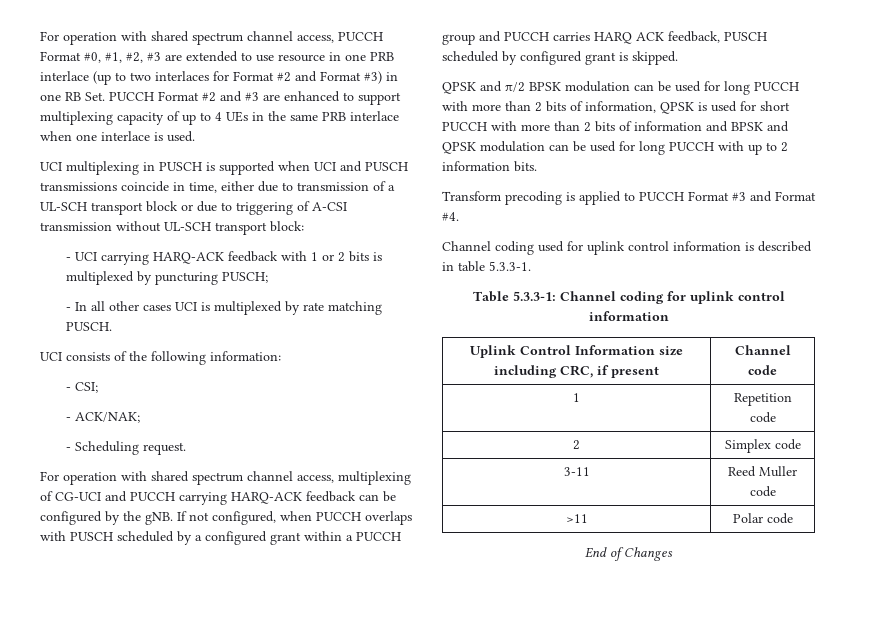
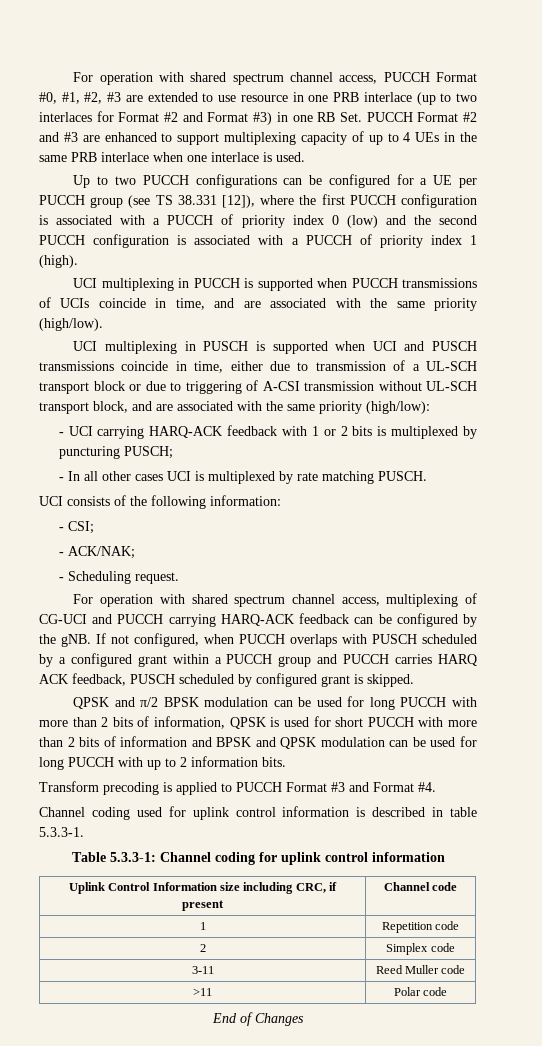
+ Up to two PUCCH configurations can be configured for a UE per PUCCH group (see TS 38.331 [12]), where the first PUCCH configuration is associated with a PUCCH of priority index 0 (low) and the second PUCCH configuration is associated with a PUCCH of priority index 1 (high).
+ UCI multiplexing in PUCCH is supported when PUCCH transmissions of UCIs coincide in time, and are associated with the same priority (high/low).
- UCI multiplexing in PUSCH is supported when UCI and PUSCH transmissions coincide in time, either due to transmission of a UL-SCH transport block or due to triggering of A-CSI transmission without UL-SCH transport block:
+ UCI multiplexing in PUSCH is supported when UCI and PUSCH transmissions coincide in time, either due to transmission of a UL-SCH transport block or due to triggering of A-CSI transmission without UL-SCH transport block, and are associated with the same priority (high/low):

